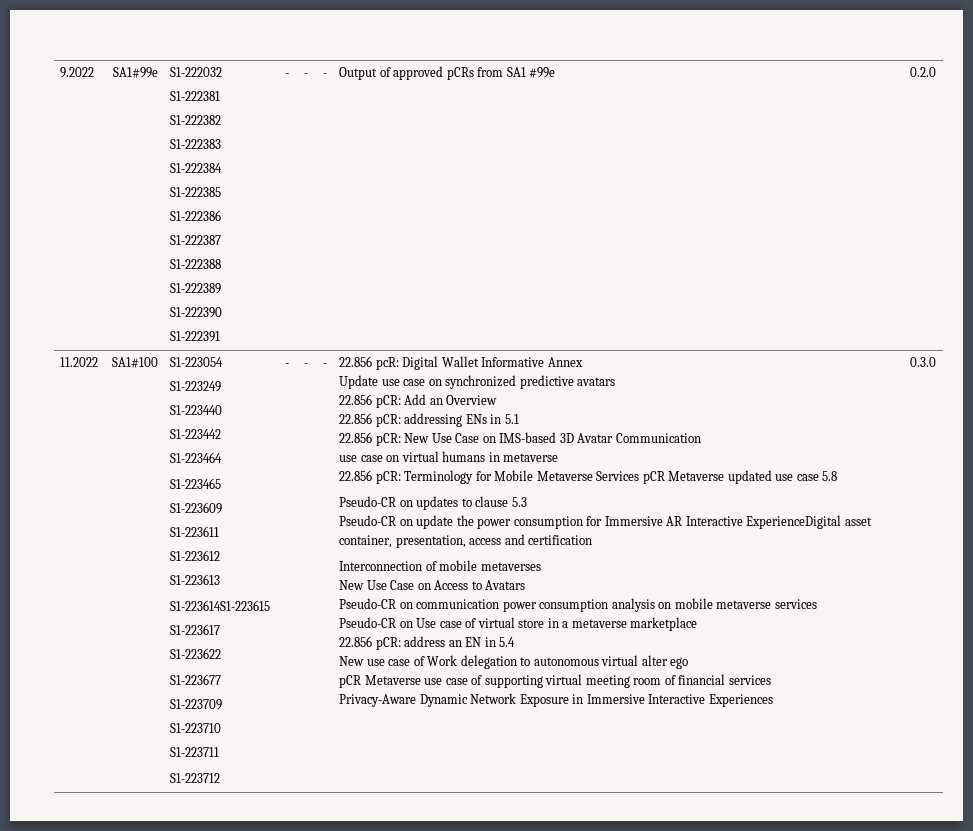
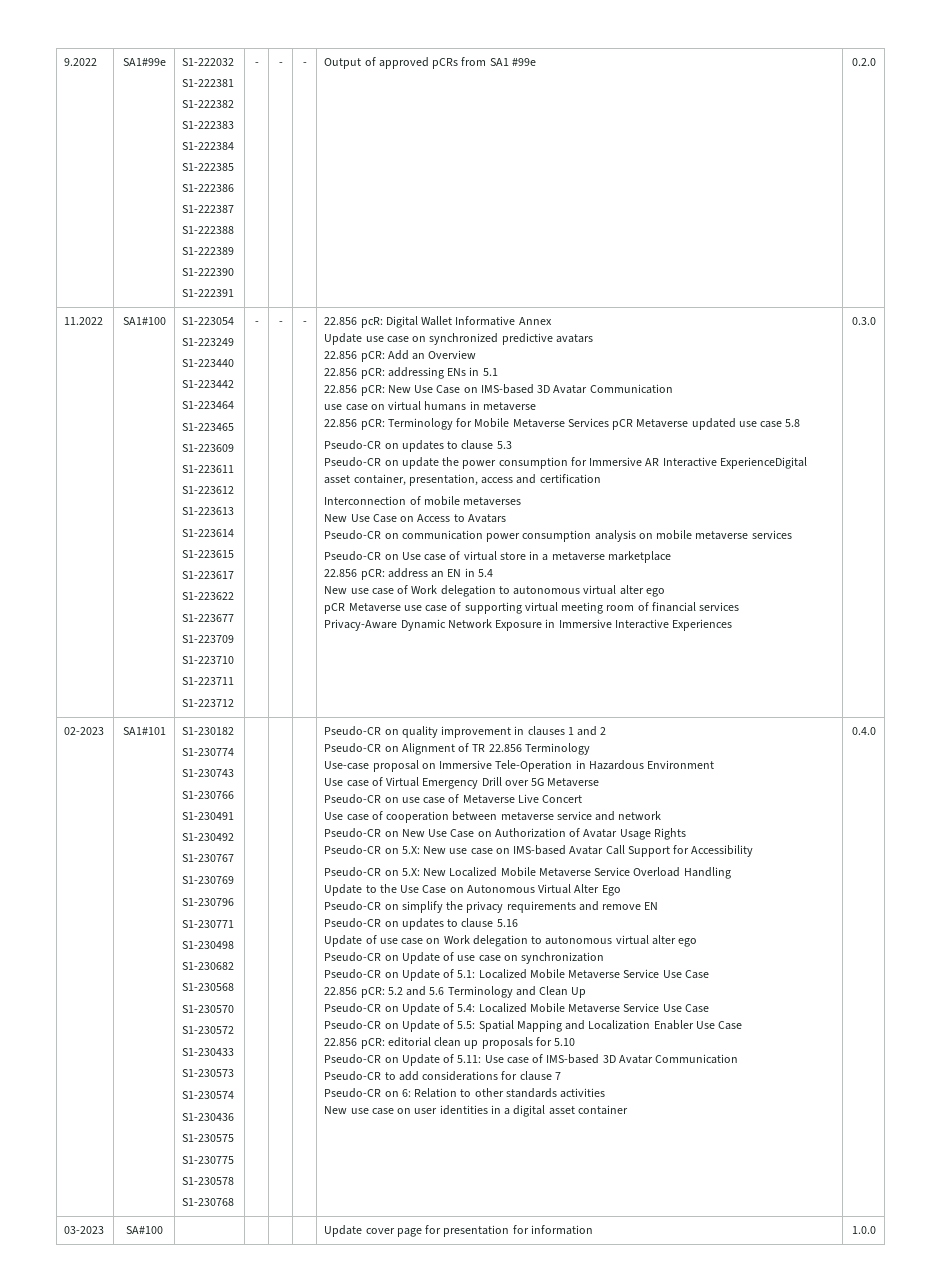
- S1-223614S1-223615
+ S1-223614
+ S1-223615
+ 02-2023 | SA1#101 | S1-230182
+ S1-230774
+ S1-230743
+ S1-230766
+ S1-230491
+ S1-230492
+ S1-230767
+ S1-230769
+ S1-230796
+ S1-230771
+ S1-230498
+ S1-230682
+ S1-230568
+ S1-230570
+ S1-230572
+ S1-230433
+ S1-230573
+ S1-230574
+ S1-230436
+ S1-230575
+ S1-230775
+ S1-230578
+ S1-230768 | | | | Pseudo-CR on quality improvement in clauses 1 and 2
+ Pseudo-CR on Alignment of TR 22.856 Terminology
+ Use-case proposal on Immersive Tele-Operation in Hazardous Environment
+ Use case of Virtual Emergency Drill over 5G Metaverse
+ Pseudo-CR on use case of Metaverse Live Concert
+ Use case of cooperation between metaverse service and network
+ Pseudo-CR on New Use Case on Authorization of Avatar Usage Rights
+ Pseudo-CR on 5.X: New use case on IMS-based Avatar Call Support for Accessibility
+ Pseudo-CR on 5.X: New Localized Mobile Metaverse Service Overload Handling
+ Update to the Use Case on Autonomous Virtual Alter Ego
+ Pseudo-CR on simplify the privacy requirements and remove EN
+ Pseudo-CR on updates to clause 5.16
+ Update of use case on Work delegation to autonomous virtual alter ego
+ Pseudo-CR on Update of use case on synchronization
+ Pseudo-CR on Update of 5.1: Localized Mobile Metaverse Service Use Case
+ 22.856 pCR: 5.2 and 5.6 Terminology and Clean Up
+ Pseudo-CR on Update of 5.4: Localized Mobile Metaverse Service Use Case
+ Pseudo-CR on Update of 5.5: Spatial Mapping and Localization Enabler Use Case
+ 22.856 pCR: editorial clean up proposals for 5.10
+ Pseudo-CR on Update of 5.11: Use case of IMS-based 3D Avatar Communication
+ Pseudo-CR to add considerations for clause 7
+ Pseudo-CR on 6: Relation to other standards activities
+ New use case on user identities in a digital asset container | 0.4.0
+ 03-2023 | SA#100 | | | | | Update cover page for presentation for information | 1.0.0

